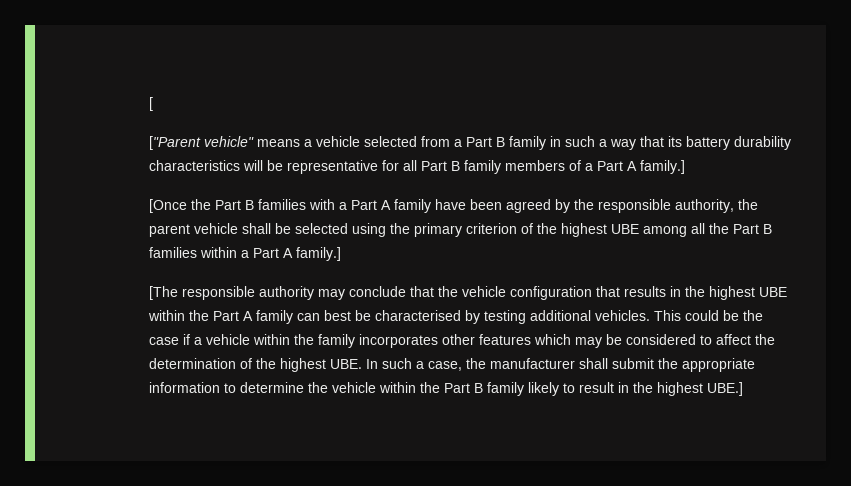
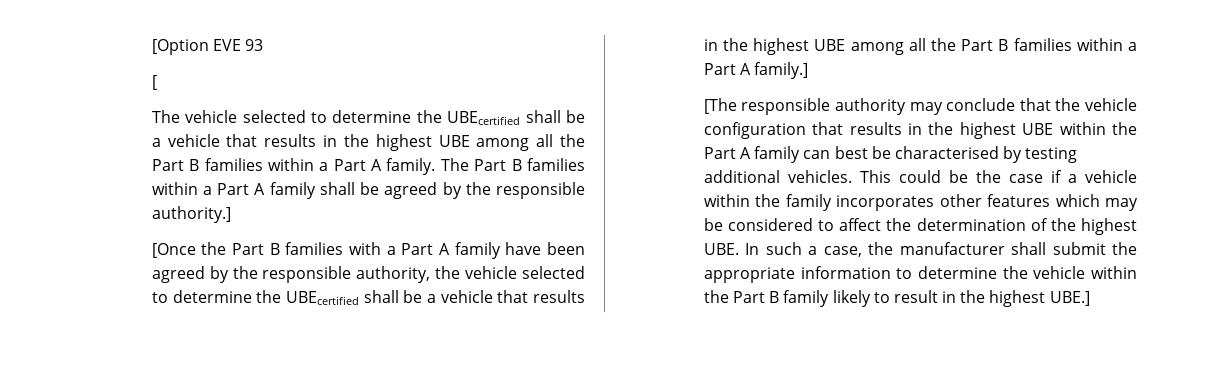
+ [Option EVE 93
  [
- ["Parent vehicle" means a vehicle selected from a Part B family in such a way that its battery durability characteristics will be representative for all Part B family members of a Part A family.]
+ The vehicle selected to determine the UBEcertified shall be a vehicle that results in the highest UBE among all the Part B families within a Part A family. The Part B families within a Part A family shall be agreed by the responsible authority.]
- [Once the Part B families with a Part A family have been agreed by the responsible authority, the parent vehicle shall be selected using the primary criterion of the highest UBE among all the Part B families within a Part A family.]
+ [Once the Part B families with a Part A family have been agreed by the responsible authority, the vehicle selected to determine the UBEcertified shall be a vehicle that results in the highest UBE among all the Part B families within a Part A family.]

